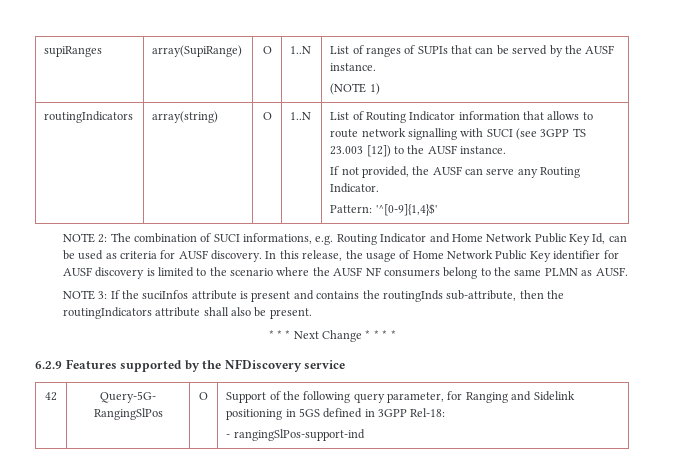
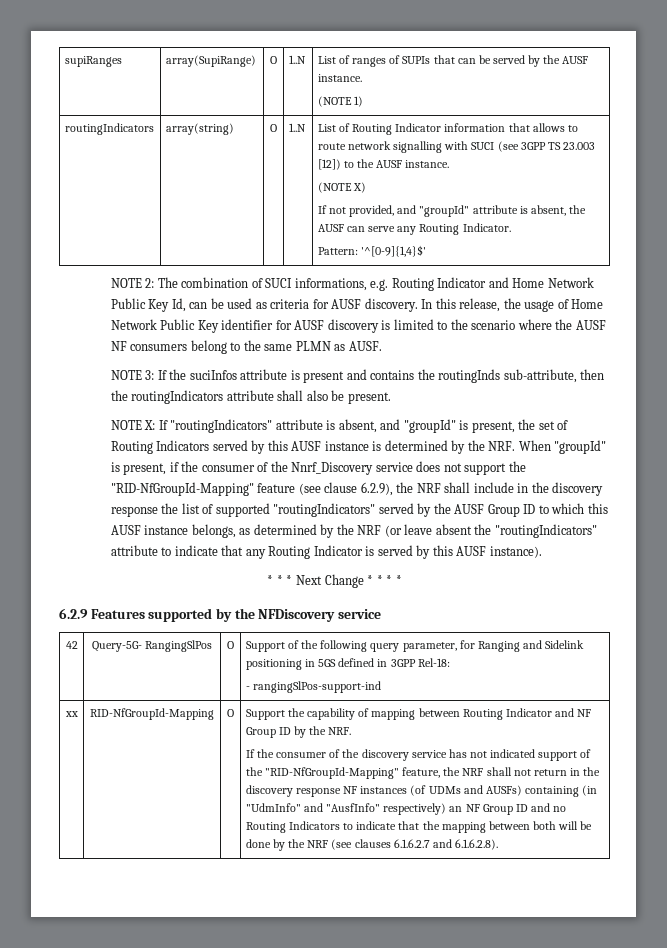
+ (NOTE X)
- If not provided, the AUSF can serve any Routing Indicator.
+ If not provided, and "groupId" attribute is absent, the AUSF can serve any Routing Indicator.
+ NOTE X: If "routingIndicators" attribute is absent, and "groupId" is present, the set of Routing Indicators served by this AUSF instance is determined by the NRF. When "groupId" is present, if the consumer of the Nnrf_Discovery service does not support the "RID-NfGroupId-Mapping" feature (see clause 6.2.9), the NRF shall include in the discovery response the list of supported "routingIndicators" served by the AUSF Group ID to which this AUSF instance belongs, as determined by the NRF (or leave absent the "routingIndicators" attribute to indicate that any Routing Indicator is served by this AUSF instance).
+ xx | RID-NfGroupId-Mapping | O | Support the capability of mapping between Routing Indicator and NF Group ID by the NRF.
+ If the consumer of the discovery service has not indicated support of the "RID-NfGroupId-Mapping" feature, the NRF shall not return in the discovery response NF instances (of UDMs and AUSFs) containing (in "UdmInfo" and "AusfInfo" respectively) an NF Group ID and no Routing Indicators to indicate that the mapping between both will be done by the NRF (see clauses 6.1.6.2.7 and 6.1.6.2.8).

